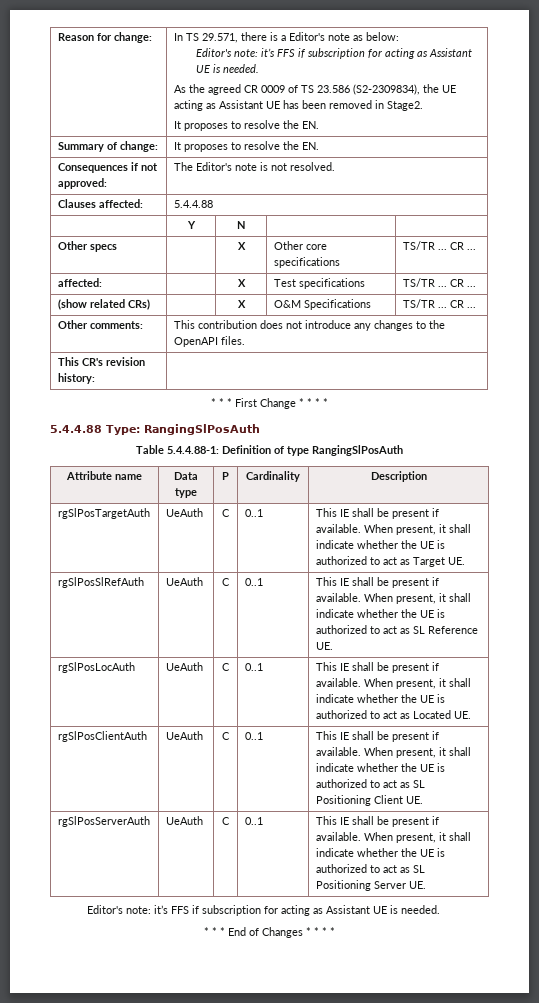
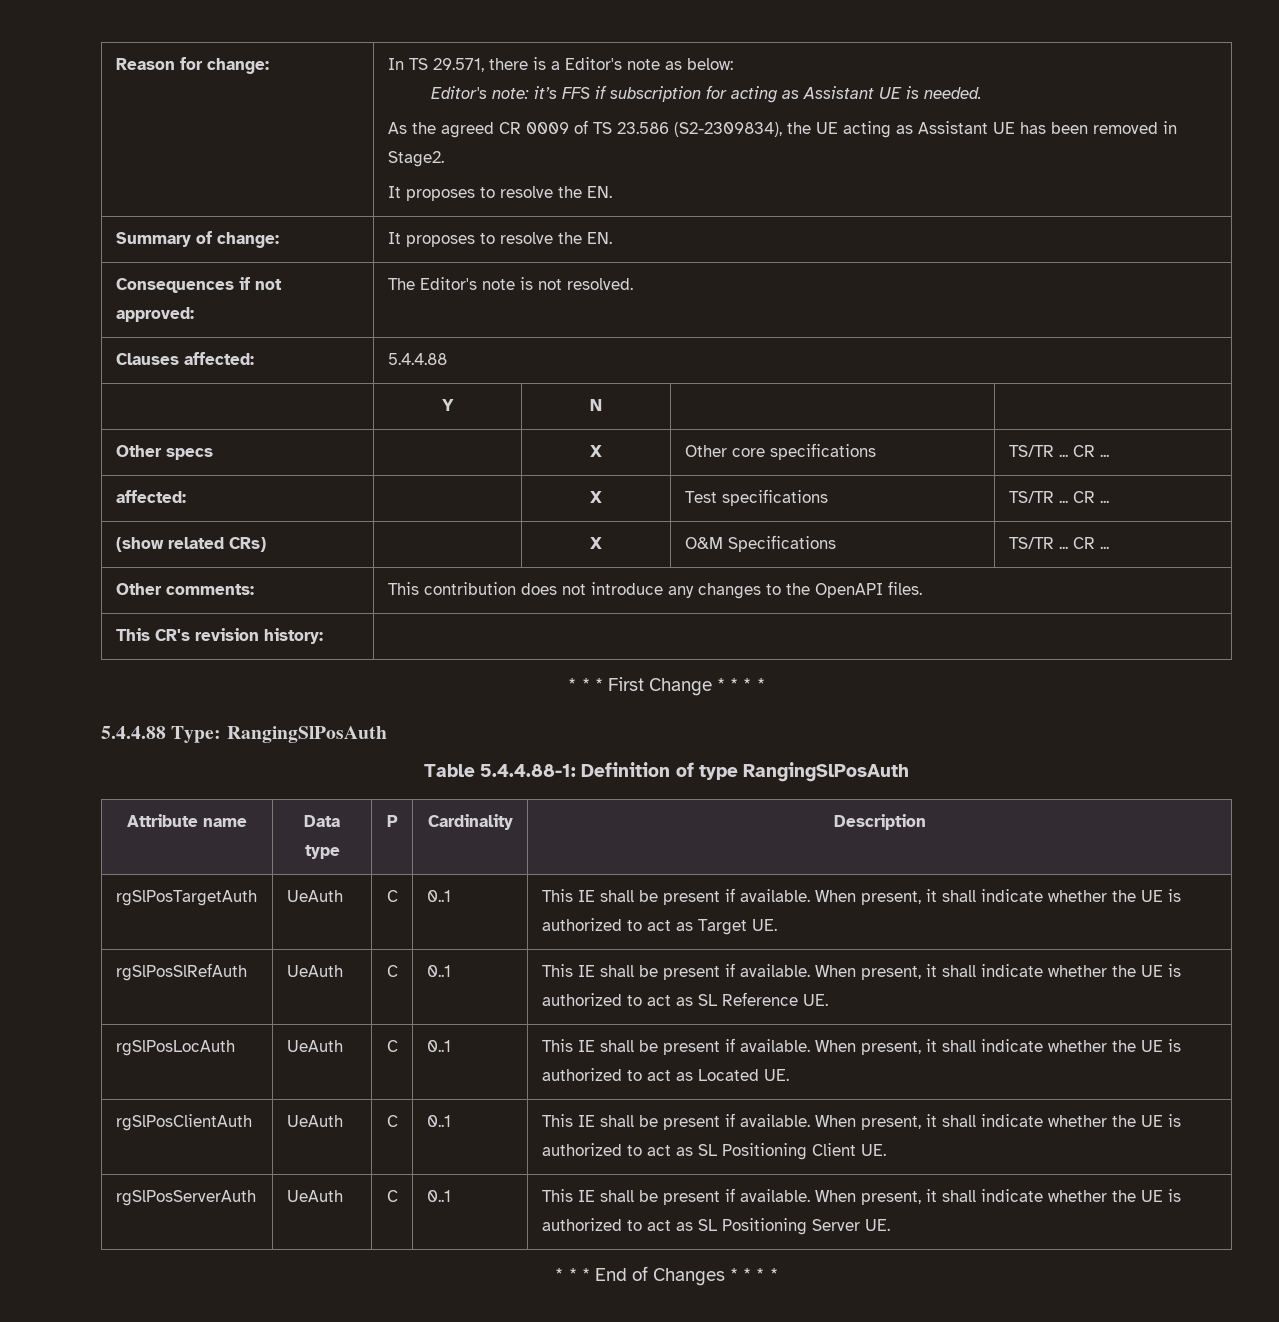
  rgSlPosServerAuth | UeAuth | C | 0..1 | This IE shall be present if available. When present, it shall indicate whether the UE is authorized to act as SL Positioning Server UE.
- Editor's note: it’s FFS if subscription for acting as Assistant UE is needed.

